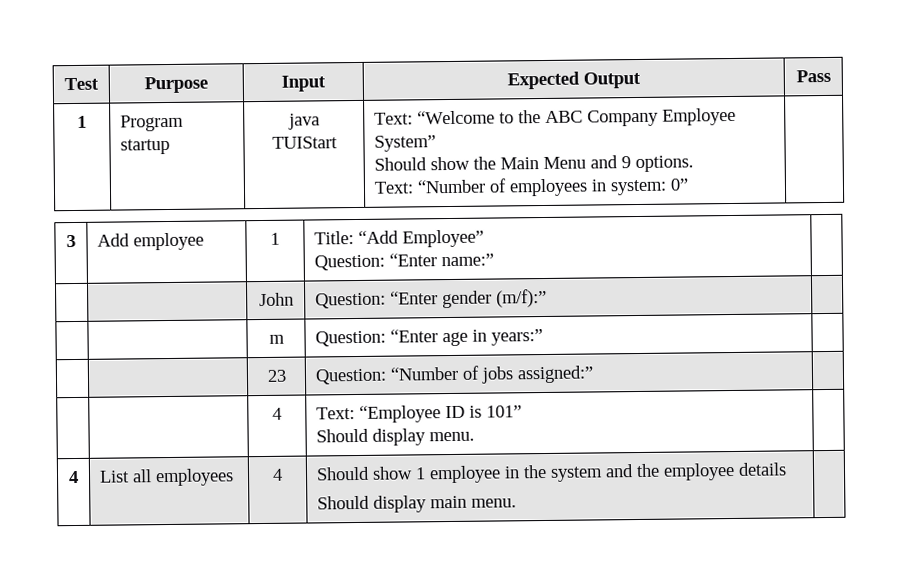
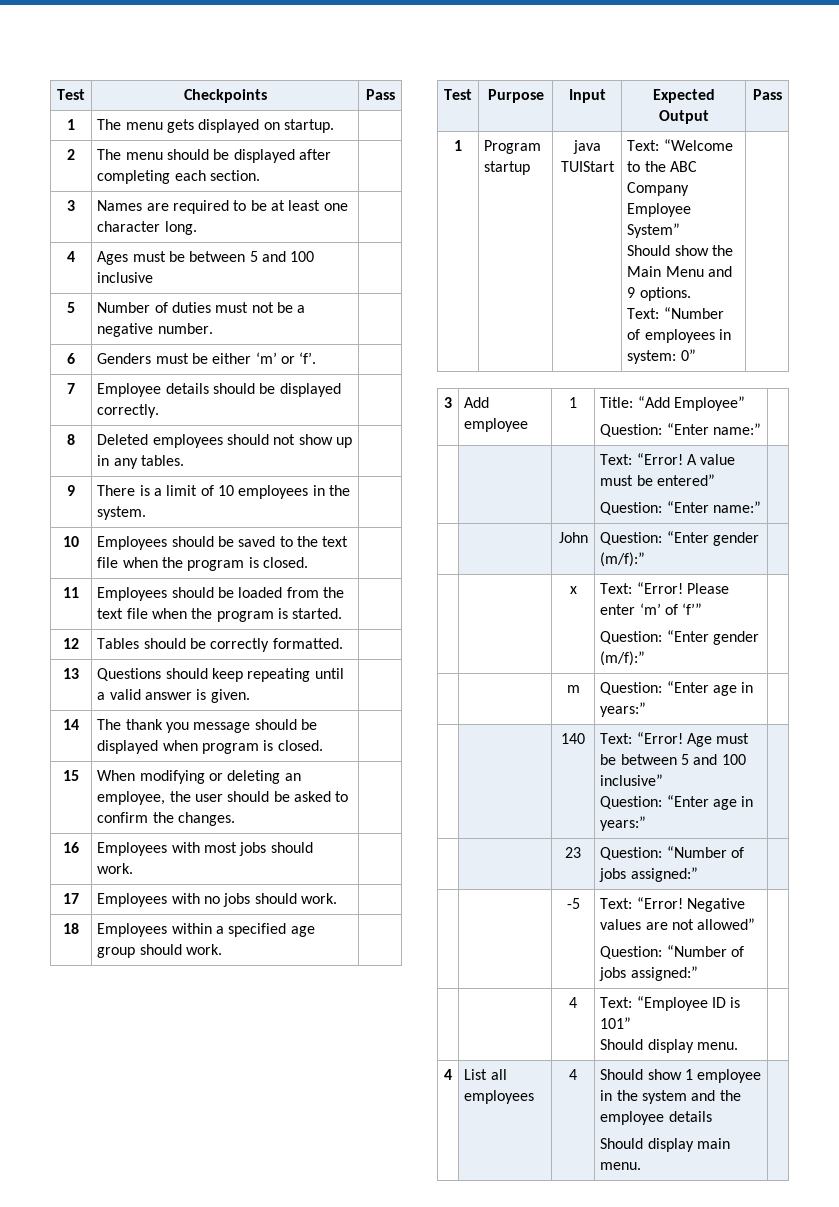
+ Test | Checkpoints | Pass
+ 1 | The menu gets displayed on startup. |
+ 2 | The menu should be displayed after completing each section. |
+ 3 | Names are required to be at least one character long. |
+ 4 | Ages must be between 5 and 100 inclusive |
+ 5 | Number of duties must not be a negative number. |
+ 6 | Genders must be either ‘m’ or ‘f’. |
+ 7 | Employee details should be displayed correctly. |
+ 8 | Deleted employees should not show up in any tables. |
+ 9 | There is a limit of 10 employees in the system. |
+ 10 | Employees should be saved to the text file when the program is closed. |
+ 11 | Employees should be loaded from the text file when the program is started. |
+ 12 | Tables should be correctly formatted. |
+ 13 | Questions should keep repeating until a valid answer is given. |
+ 14 | The thank you message should be displayed when program is closed. |
+ 15 | When modifying or deleting an employee, the user should be asked to confirm the changes. |
+ 16 | Employees with most jobs should work. |
+ 17 | Employees with no jobs should work. |
+ 18 | Employees within a specified age group should work. |
+ | | | Text: “Error! A value must be entered”
+ Question: “Enter name:” |
+ | | x | Text: “Error! Please enter ‘m’ of ‘f’”
+ Question: “Enter gender (m/f):” |
+ | | 140 | Text: “Error! Age must be between 5 and 100 inclusive”
+ Question: “Enter age in years:” |
+ | | -5 | Text: “Error! Negative values are not allowed”
+ Question: “Number of jobs assigned:” |

